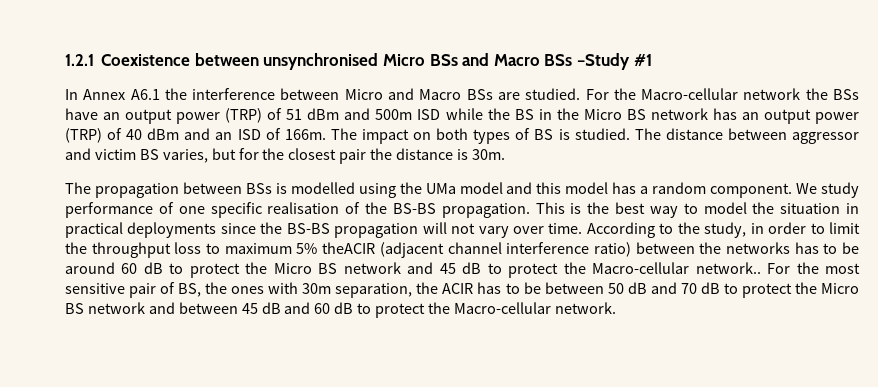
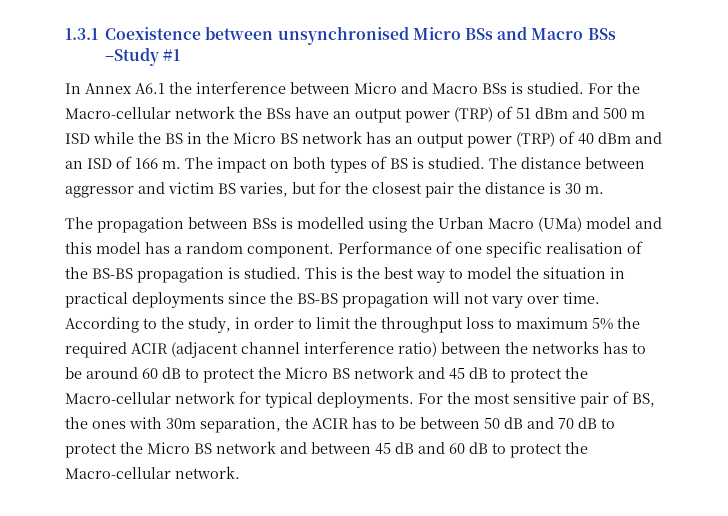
- 1.2.1 Coexistence between unsynchronised Micro BSs and Macro BSs –Study #1
+ 1.3.1 Coexistence between unsynchronised Micro BSs and Macro BSs –Study #1
- In Annex A6.1 the interference between Micro and Macro BSs are studied.
+ In Annex A6.1 the interference between Micro and Macro BSs is studied.
- For the Macro-cellular network the BSs have an output power (TRP) of 51 dBm and 500m ISD while the BS in the Micro BS network has an output power (TRP) of 40 dBm and an ISD of 166m.
+ For the Macro-cellular network the BSs have an output power (TRP) of 51 dBm and 500 m ISD while the BS in the Micro BS network has an output power (TRP) of 40 dBm and an ISD of 166 m.
- The distance between aggressor and victim BS varies, but for the closest pair the distance is 30m.
+ The distance between aggressor and victim BS varies, but for the closest pair the distance is 30 m.
- The propagation between BSs is modelled using the UMa model and this model has a random component.
+ The propagation between BSs is modelled using the Urban Macro (UMa) model and this model has a random component.
- We study performance of one specific realisation of the BS-BS propagation.
+ Performance of one specific realisation of the BS-BS propagation is studied.
- According to the study, in order to limit the throughput loss to maximum 5% theACIR (adjacent channel interference ratio) between the networks has to be around 60 dB to protect the Micro BS network and 45 dB to protect the Macro-cellular network..
+ According to the study, in order to limit the throughput loss to maximum 5% the required ACIR (adjacent channel interference ratio) between the networks has to be around 60 dB to protect the Micro BS network and 45 dB to protect the Macro-cellular network for typical deployments.

